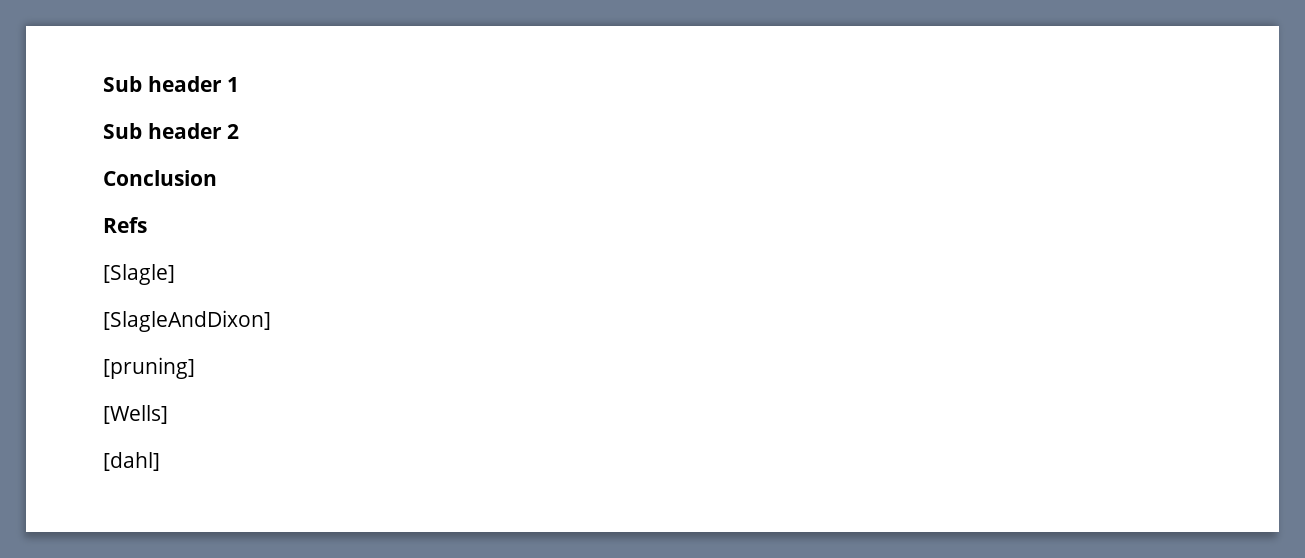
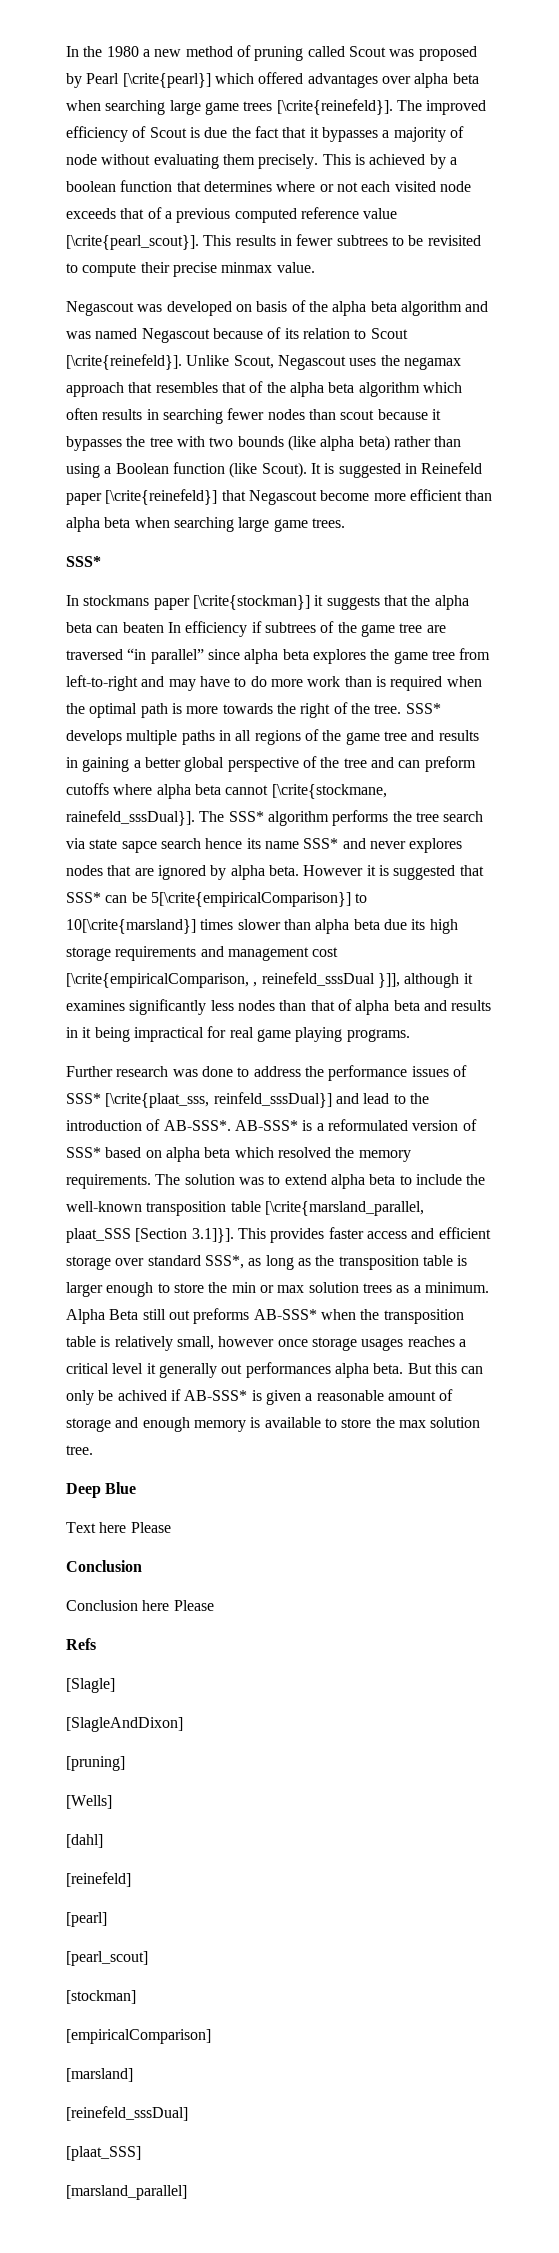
- Sub header 1
- Sub header 2
+ In the 1980 a new method of pruning called Scout was proposed by Pearl [\crite{pearl}] which offered advantages over alpha beta when searching large game trees [\crite{reinefeld}]. The improved efficiency of Scout is due the fact that it bypasses a majority of node without evaluating them precisely. This is achieved by a boolean function that determines where or not each visited node exceeds that of a previous computed reference value [\crite{pearl_scout}]. This results in fewer subtrees to be revisited to compute their precise minmax value.
+ Negascout was developed on basis of the alpha beta algorithm and was named Negascout because of its relation to Scout [\crite{reinefeld}]. Unlike Scout, Negascout uses the negamax approach that resembles that of the alpha beta algorithm which often results in searching fewer nodes than scout because it bypasses the tree with two bounds (like alpha beta) rather than using a Boolean function (like Scout). It is suggested in Reinefeld paper [\crite{reinefeld}] that Negascout become more efficient than alpha beta when searching large game trees.
+ SSS*
+ In stockmans paper [\crite{stockman}] it suggests that the alpha beta can beaten In efficiency if subtrees of the game tree are traversed “in parallel” since alpha beta explores the game tree from left-to-right and may have to do more work than is required when the optimal path is more towards the right of the tree. SSS* develops multiple paths in all regions of the game tree and results in gaining a better global perspective of the tree and can preform cutoffs where alpha beta cannot [\crite{stockmane, rainefeld_sssDual}]. The SSS* algorithm performs the tree search via state sapce search hence its name SSS* and never explores nodes that are ignored by alpha beta. However it is suggested that SSS* can be 5[\crite{empiricalComparison}] to 10[\crite{marsland}] times slower than alpha beta due its high storage requirements and management cost [\crite{empiricalComparison, , reinefeld_sssDual }]], although it examines significantly less nodes than that of alpha beta and results in it being impractical for real game playing programs.
+ Further research was done to address the performance issues of SSS* [\crite{plaat_sss, reinfeld_sssDual}] and lead to the introduction of AB-SSS*. AB-SSS* is a reformulated version of SSS* based on alpha beta which resolved the memory requirements. The solution was to extend alpha beta to include the well-known transposition table [\crite{marsland_parallel, plaat_SSS [Section 3.1]}]. This provides faster access and efficient storage over standard SSS*, as long as the transposition table is larger enough to store the min or max solution trees as a minimum. Alpha Beta still out preforms AB-SSS* when the transposition table is relatively small, however once storage usages reaches a critical level it generally out performances alpha beta. But this can only be achived if AB-SSS* is given a reasonable amount of storage and enough memory is available to store the max solution tree.
+ Deep Blue
+ Text here Please
  Conclusion
+ Conclusion here Please
+ [reinefeld]
+ [pearl]
+ [pearl_scout]
+ [stockman]
+ [empiricalComparison]
+ [marsland]
+ [reinefeld_sssDual]
+ [plaat_SSS]
+ [marsland_parallel]

